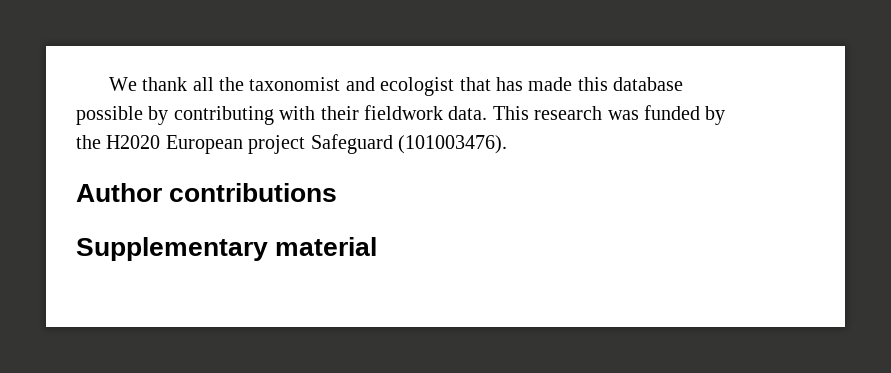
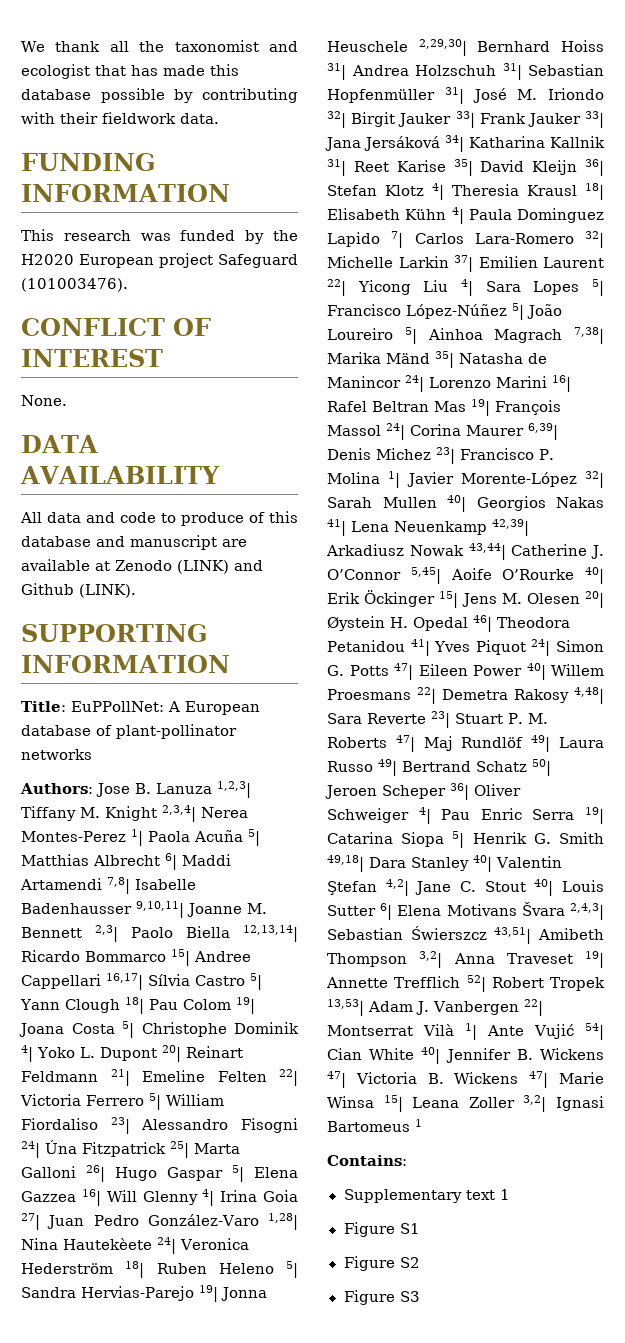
- We thank all the taxonomist and ecologist that has made this database possible by contributing with their fieldwork data. This research was funded by the H2020 European project Safeguard (101003476).
+ We thank all the taxonomist and ecologist that has made this database possible by contributing with their fieldwork data.
+ FUNDING INFORMATION
+ This research was funded by the H2020 European project Safeguard (101003476).
- Author contributions
- Supplementary material
+ CONFLICT OF INTEREST
+ None.
+ DATA AVAILABILITY
+ All data and code to produce of this database and manuscript are available at Zenodo (LINK) and Github (LINK).
+ SUPPORTING INFORMATION
+ Title: EuPPollNet: A European database of plant-pollinator networks
+ Authors: Jose B. Lanuza 1,2,3| Tiffany M. Knight 2,3,4| Nerea Montes-Perez 1| Paola Acuña 5| Matthias Albrecht 6| Maddi Artamendi 7,8| Isabelle Badenhausser 9,10,11| Joanne M. Bennett 2,3| Paolo Biella 12,13,14| Ricardo Bommarco 15| Andree Cappellari 16,17| Sílvia Castro 5| Yann Clough 18| Pau Colom 19| Joana Costa 5| Christophe Dominik 4| Yoko L. Dupont 20| Reinart Feldmann 21| Emeline Felten 22| Victoria Ferrero 5| William Fiordaliso 23| Alessandro Fisogni 24| Úna Fitzpatrick 25| Marta Galloni 26| Hugo Gaspar 5| Elena Gazzea 16| Will Glenny 4| Irina Goia 27| Juan Pedro González-Varo 1,28| Nina Hautekèete 24| Veronica Hederström 18| Ruben Heleno 5| Sandra Hervias-Parejo 19| Jonna Heuschele 2,29,30| Bernhard Hoiss 31| Andrea Holzschuh 31| Sebastian Hopfenmüller 31| José M. Iriondo 32| Birgit Jauker 33| Frank Jauker 33| Jana Jersáková 34| Katharina Kallnik 31| Reet Karise 35| David Kleijn 36| Stefan Klotz 4| Theresia Krausl 18| Elisabeth Kühn 4| Paula Dominguez Lapido 7| Carlos Lara-Romero 32| Michelle Larkin 37| Emilien Laurent 22| Yicong Liu 4| Sara Lopes 5| Francisco López-Núñez 5| João Loureiro 5| Ainhoa Magrach 7,38| Marika Mänd 35| Natasha de Manincor 24| Lorenzo Marini 16| Rafel Beltran Mas 19| François Massol 24| Corina Maurer 6,39| Denis Michez 23| Francisco P. Molina 1| Javier Morente-López 32| Sarah Mullen 40| Georgios Nakas 41| Lena Neuenkamp 42,39| Arkadiusz Nowak 43,44| Catherine J. O’Connor 5,45| Aoife O’Rourke 40| Erik Öckinger 15| Jens M. Olesen 20| Øystein H. Opedal 46| Theodora Petanidou 41| Yves Piquot 24| Simon G. Potts 47| Eileen Power 40| Willem Proesmans 22| Demetra Rakosy 4,48| Sara Reverte 23| Stuart P. M. Roberts 47| Maj Rundlöf 49| Laura Russo 49| Bertrand Schatz 50| Jeroen Scheper 36| Oliver Schweiger 4| Pau Enric Serra 19| Catarina Siopa 5| Henrik G. Smith 49,18| Dara Stanley 40| Valentin Ştefan 4,2| Jane C. Stout 40| Louis Sutter 6| Elena Motivans Švara 2,4,3| Sebastian Świerszcz 43,51| Amibeth Thompson 3,2| Anna Traveset 19| Annette Trefflich 52| Robert Tropek 13,53| Adam J. Vanbergen 22| Montserrat Vilà 1| Ante Vujić 54| Cian White 40| Jennifer B. Wickens 47| Victoria B. Wickens 47| Marie Winsa 15| Leana Zoller 3,2| Ignasi Bartomeus 1
+ Contains:
+ Supplementary text 1
+ Figure S1
+ Figure S2
+ Figure S3

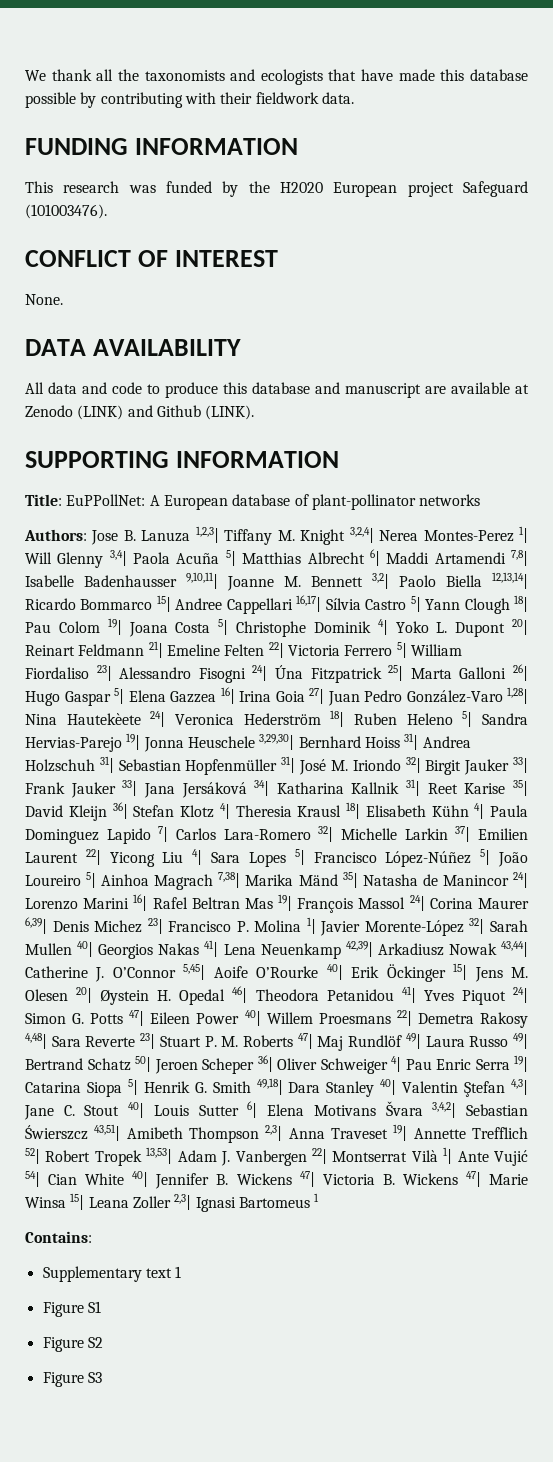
- We thank all the taxonomist and ecologist that has made this database possible by contributing with their fieldwork data.
+ We thank all the taxonomists and ecologists that have made this database possible by contributing with their fieldwork data.
- All data and code to produce of this database and manuscript are available at Zenodo (LINK) and Github (LINK).
+ All data and code to produce this database and manuscript are available at Zenodo (LINK) and Github (LINK).
- Jose B. Lanuza 1,2,3| Tiffany M. Knight 2,3,4| Nerea Montes-Perez 1| Paola Acuña 5| Matthias Albrecht 6| Maddi Artamendi 7,8| Isabelle Badenhausser 9,10,11| Joanne M. Bennett 2,3| Paolo Biella 12,13,14| Ricardo Bommarco 15| Andree Cappellari 16,17| Sílvia Castro 5| Yann Clough 18| Pau Colom 19| Joana Costa 5| Christophe Dominik 4| Yoko L. Dupont 20| Reinart Feldmann 21| Emeline Felten 22| Victoria Ferrero 5| William Fiordaliso 23| Alessandro Fisogni 24| Úna Fitzpatrick 25| Marta Galloni 26| Hugo Gaspar 5| Elena Gazzea 16| Will Glenny 4| Irina Goia 27| Juan Pedro González-Varo 1,28| Nina Hautekèete 24| Veronica Hederström 18| Ruben Heleno 5| Sandra Hervias-Parejo 19| Jonna Heuschele 2,29,30| Bernhard Hoiss 31| Andrea Holzschuh 31| Sebastian Hopfenmüller 31| José M. Iriondo 32| Birgit Jauker 33| Frank Jauker 33| Jana Jersáková 34| Katharina Kallnik 31| Reet Karise 35| David Kleijn 36| Stefan Klotz 4| Theresia Krausl 18| Elisabeth Kühn 4| Paula Dominguez Lapido 7| Carlos Lara-Romero 32| Michelle Larkin 37| Emilien Laurent 22| Yicong Liu 4| Sara Lopes 5| Francisco López-Núñez 5| João Loureiro 5| Ainhoa Magrach 7,38| Marika Mänd 35| Natasha de Manincor 24| Lorenzo Marini 16| Rafel Beltran Mas 19| François Massol 24| Corina Maurer 6,39| Denis Michez 23| Francisco P. Molina 1| Javier Morente-López 32| Sarah Mullen 40| Georgios Nakas 41| Lena Neuenkamp 42,39| Arkadiusz Nowak 43,44| Catherine J. O’Connor 5,45| Aoife O’Rourke 40| Erik Öckinger 15| Jens M. Olesen 20| Øystein H. Opedal 46| Theodora Petanidou 41| Yves Piquot 24| Simon G. Potts 47| Eileen Power 40| Willem Proesmans 22| Demetra Rakosy 4,48| Sara Reverte 23| Stuart P. M. Roberts 47| Maj Rundlöf 49| Laura Russo 49| Bertrand Schatz 50| Jeroen Scheper 36| Oliver Schweiger 4| Pau Enric Serra 19| Catarina Siopa 5| Henrik G. Smith 49,18| Dara Stanley 40| Valentin Ştefan 4,2| Jane C. Stout 40| Louis Sutter 6| Elena Motivans Švara 2,4,3| Sebastian Świerszcz 43,51| Amibeth Thompson 3,2| Anna Traveset 19| Annette Trefflich 52| Robert Tropek 13,53| Adam J. Vanbergen 22| Montserrat Vilà 1| Ante Vujić 54| Cian White 40| Jennifer B. Wickens 47| Victoria B. Wickens 47| Marie Winsa 15| Leana Zoller 3,2| Ignasi Bartomeus 1
+ Jose B. Lanuza 1,2,3| Tiffany M. Knight 3,2,4| Nerea Montes-Perez 1| Will Glenny 3,4| Paola Acuña 5| Matthias Albrecht 6| Maddi Artamendi 7,8| Isabelle Badenhausser 9,10,11| Joanne M. Bennett 3,2| Paolo Biella 12,13,14| Ricardo Bommarco 15| Andree Cappellari 16,17| Sílvia Castro 5| Yann Clough 18| Pau Colom 19| Joana Costa 5| Christophe Dominik 4| Yoko L. Dupont 20| Reinart Feldmann 21| Emeline Felten 22| Victoria Ferrero 5| William Fiordaliso 23| Alessandro Fisogni 24| Úna Fitzpatrick 25| Marta Galloni 26| Hugo Gaspar 5| Elena Gazzea 16| Irina Goia 27| Juan Pedro González-Varo 1,28| Nina Hautekèete 24| Veronica Hederström 18| Ruben Heleno 5| Sandra Hervias-Parejo 19| Jonna Heuschele 3,29,30| Bernhard Hoiss 31| Andrea Holzschuh 31| Sebastian Hopfenmüller 31| José M. Iriondo 32| Birgit Jauker 33| Frank Jauker 33| Jana Jersáková 34| Katharina Kallnik 31| Reet Karise 35| David Kleijn 36| Stefan Klotz 4| Theresia Krausl 18| Elisabeth Kühn 4| Paula Dominguez Lapido 7| Carlos Lara-Romero 32| Michelle Larkin 37| Emilien Laurent 22| Yicong Liu 4| Sara Lopes 5| Francisco López-Núñez 5| João Loureiro 5| Ainhoa Magrach 7,38| Marika Mänd 35| Natasha de Manincor 24| Lorenzo Marini 16| Rafel Beltran Mas 19| François Massol 24| Corina Maurer 6,39| Denis Michez 23| Francisco P. Molina 1| Javier Morente-López 32| Sarah Mullen 40| Georgios Nakas 41| Lena Neuenkamp 42,39| Arkadiusz Nowak 43,44| Catherine J. O’Connor 5,45| Aoife O’Rourke 40| Erik Öckinger 15| Jens M. Olesen 20| Øystein H. Opedal 46| Theodora Petanidou 41| Yves Piquot 24| Simon G. Potts 47| Eileen Power 40| Willem Proesmans 22| Demetra Rakosy 4,48| Sara Reverte 23| Stuart P. M. Roberts 47| Maj Rundlöf 49| Laura Russo 49| Bertrand Schatz 50| Jeroen Scheper 36| Oliver Schweiger 4| Pau Enric Serra 19| Catarina Siopa 5| Henrik G. Smith 49,18| Dara Stanley 40| Valentin Ştefan 4,3| Jane C. Stout 40| Louis Sutter 6| Elena Motivans Švara 3,4,2| Sebastian Świerszcz 43,51| Amibeth Thompson 2,3| Anna Traveset 19| Annette Trefflich 52| Robert Tropek 13,53| Adam J. Vanbergen 22| Montserrat Vilà 1| Ante Vujić 54| Cian White 40| Jennifer B. Wickens 47| Victoria B. Wickens 47| Marie Winsa 15| Leana Zoller 2,3| Ignasi Bartomeus 1

